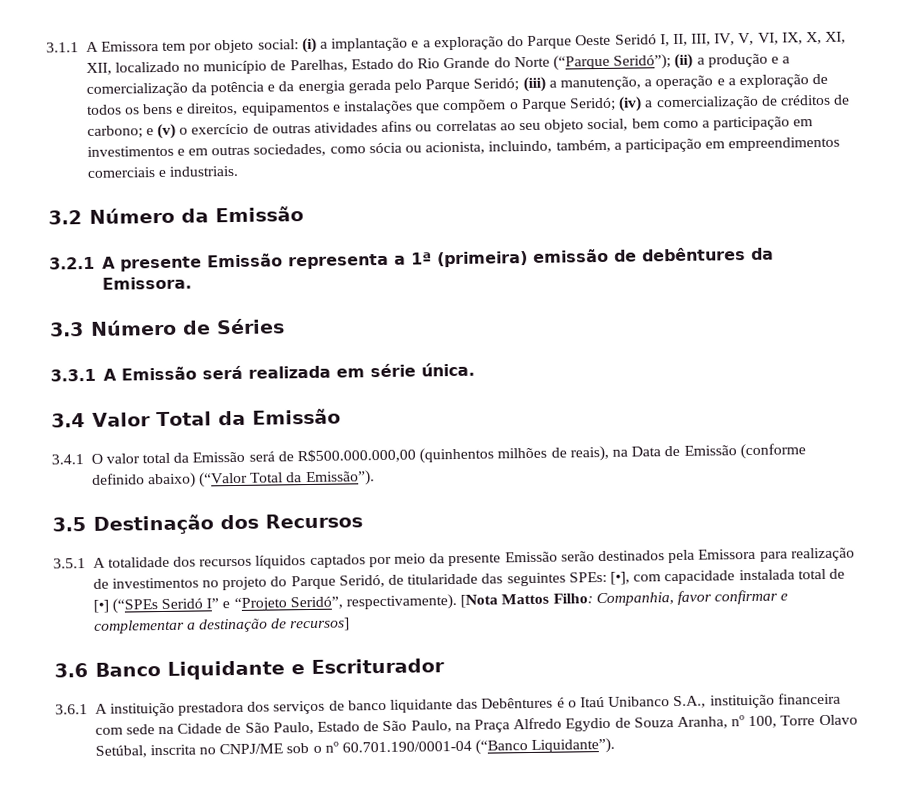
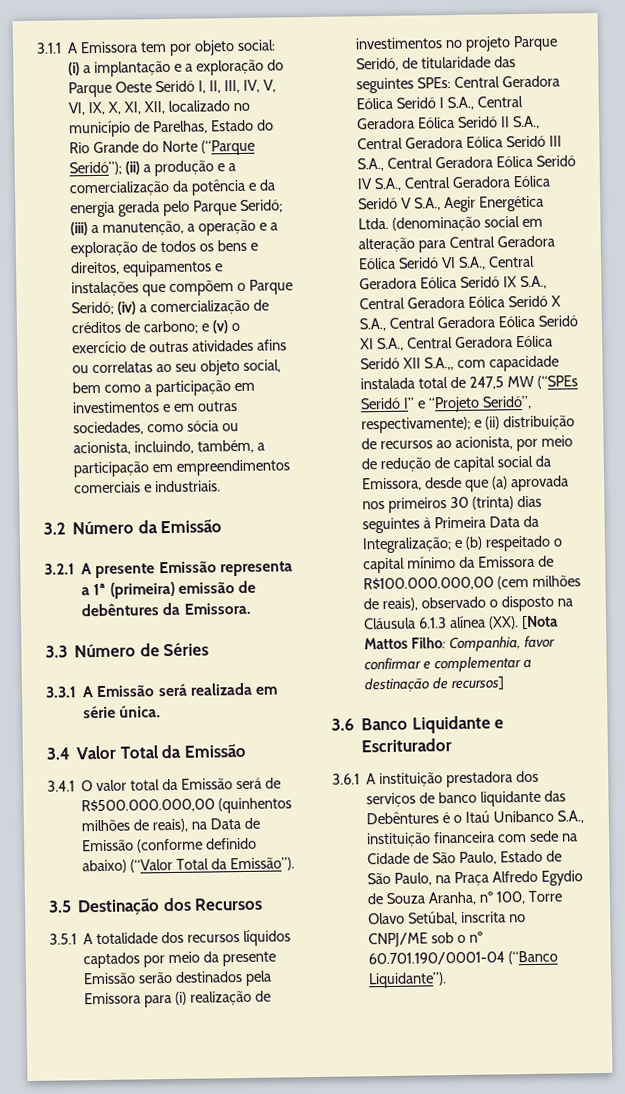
- 3.5.1 A totalidade dos recursos líquidos captados por meio da presente Emissão serão destinados pela Emissora para realização de investimentos no projeto do Parque Seridó, de titularidade das seguintes SPEs: [•], com capacidade instalada total de [•] (“SPEs Seridó I” e “Projeto Seridó”, respectivamente). [Nota Mattos Filho: Companhia, favor confirmar e complementar a destinação de recursos]
+ 3.5.1 A totalidade dos recursos líquidos captados por meio da presente Emissão serão destinados pela Emissora para (i) realização de investimentos no projeto Parque Seridó, de titularidade das seguintes SPEs: Central Geradora Eólica Seridó I S.A., Central Geradora Eólica Seridó II S.A., Central Geradora Eólica Seridó III S.A., Central Geradora Eólica Seridó IV S.A., Central Geradora Eólica Seridó V S.A., Aegir Energética Ltda. (denominação social em alteração para Central Geradora Eólica Seridó VI S.A., Central Geradora Eólica Seridó IX S.A., Central Geradora Eólica Seridó X S.A., Central Geradora Eólica Seridó XI S.A., Central Geradora Eólica Seridó XII S.A.,, com capacidade instalada total de 247,5 MW (“SPEs Seridó I” e “Projeto Seridó”, respectivamente); e (ii) distribuição de recursos ao acionista, por meio de redução de capital social da Emissora, desde que (a) aprovada nos primeiros 30 (trinta) dias seguintes à Primeira Data da Integralização; e (b) respeitado o capital mínimo da Emissora de R$100.000.000,00 (cem milhões de reais), observado o disposto na Cláusula 6.1.3 alínea (XX). [Nota Mattos Filho: Companhia, favor confirmar e complementar a destinação de recursos]

